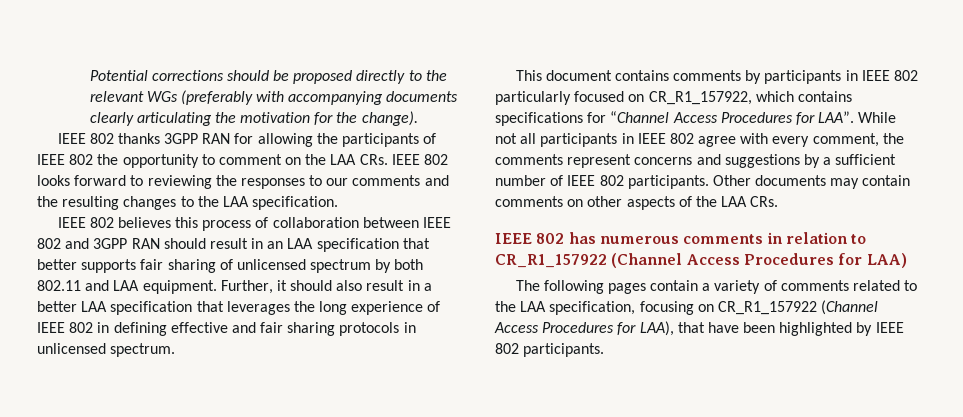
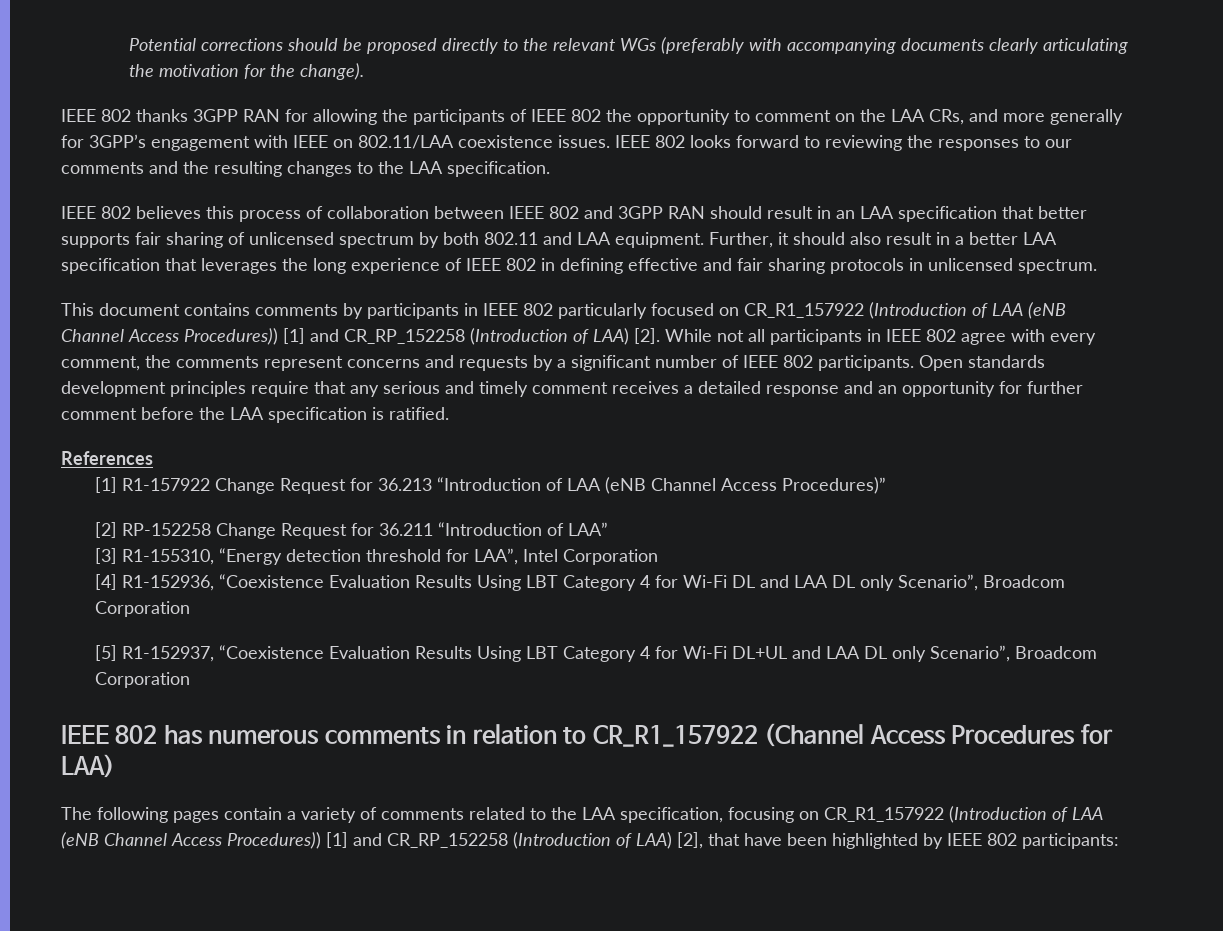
- IEEE 802 thanks 3GPP RAN for allowing the participants of IEEE 802 the opportunity to comment on the LAA CRs. IEEE 802 looks forward to reviewing the responses to our comments and the resulting changes to the LAA specification.
+ IEEE 802 thanks 3GPP RAN for allowing the participants of IEEE 802 the opportunity to comment on the LAA CRs, and more generally for 3GPP’s engagement with IEEE on 802.11/LAA coexistence issues. IEEE 802 looks forward to reviewing the responses to our comments and the resulting changes to the LAA specification.
- This document contains comments by participants in IEEE 802 particularly focused on CR_R1_157922, which contains specifications for “Channel Access Procedures for LAA”.
+ This document contains comments by participants in IEEE 802 particularly focused on CR_R1_157922 (Introduction of LAA (eNB Channel Access Procedures)) [1] and CR_RP_152258 (Introduction of LAA) [2].
- While not all participants in IEEE 802 agree with every comment, the comments represent concerns and suggestions by a sufficient number of IEEE 802 participants.
+ While not all participants in IEEE 802 agree with every comment, the comments represent concerns and requests by a significant number of IEEE 802 participants.
- Other documents may contain comments on other aspects of the LAA CRs.
+ Open standards development principles require that any serious and timely comment receives a detailed response and an opportunity for further comment before the LAA specification is ratified.
+ References
+ [1] R1-157922 Change Request for 36.213 “Introduction of LAA (eNB Channel Access Procedures)”
+ [2] RP-152258 Change Request for 36.211 “Introduction of LAA”
+ [3] R1-155310, “Energy detection threshold for LAA”, Intel Corporation
+ [4] R1-152936, “Coexistence Evaluation Results Using LBT Category 4 for Wi-Fi DL and LAA DL only Scenario”, Broadcom Corporation
+ [5] R1-152937, “Coexistence Evaluation Results Using LBT Category 4 for Wi-Fi DL+UL and LAA DL only Scenario”, Broadcom Corporation
- The following pages contain a variety of comments related to the LAA specification, focusing on CR_R1_157922 (Channel Access Procedures for LAA), that have been highlighted by IEEE 802 participants.
+ The following pages contain a variety of comments related to the LAA specification, focusing on CR_R1_157922 (Introduction of LAA (eNB Channel Access Procedures)) [1] and CR_RP_152258 (Introduction of LAA) [2], that have been highlighted by IEEE 802 participants:

